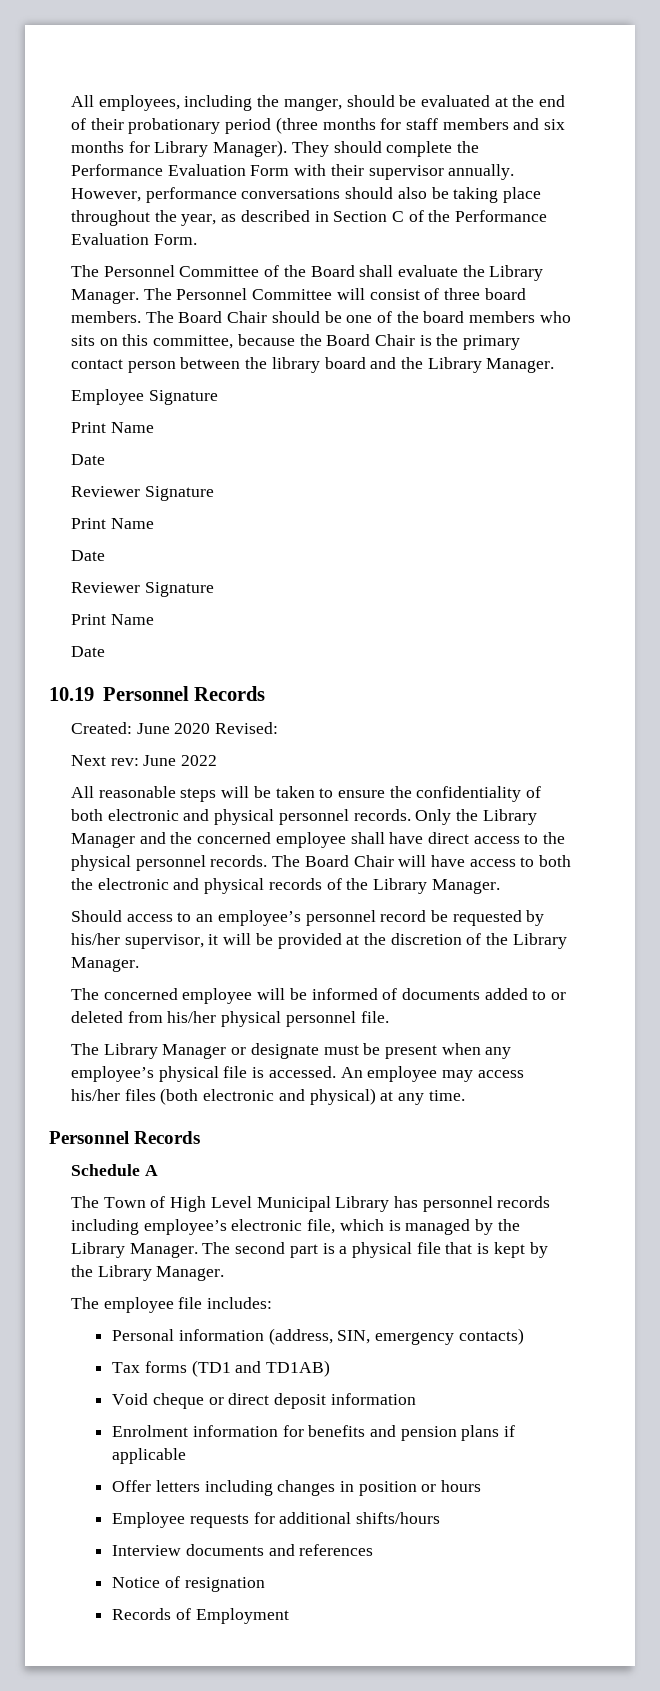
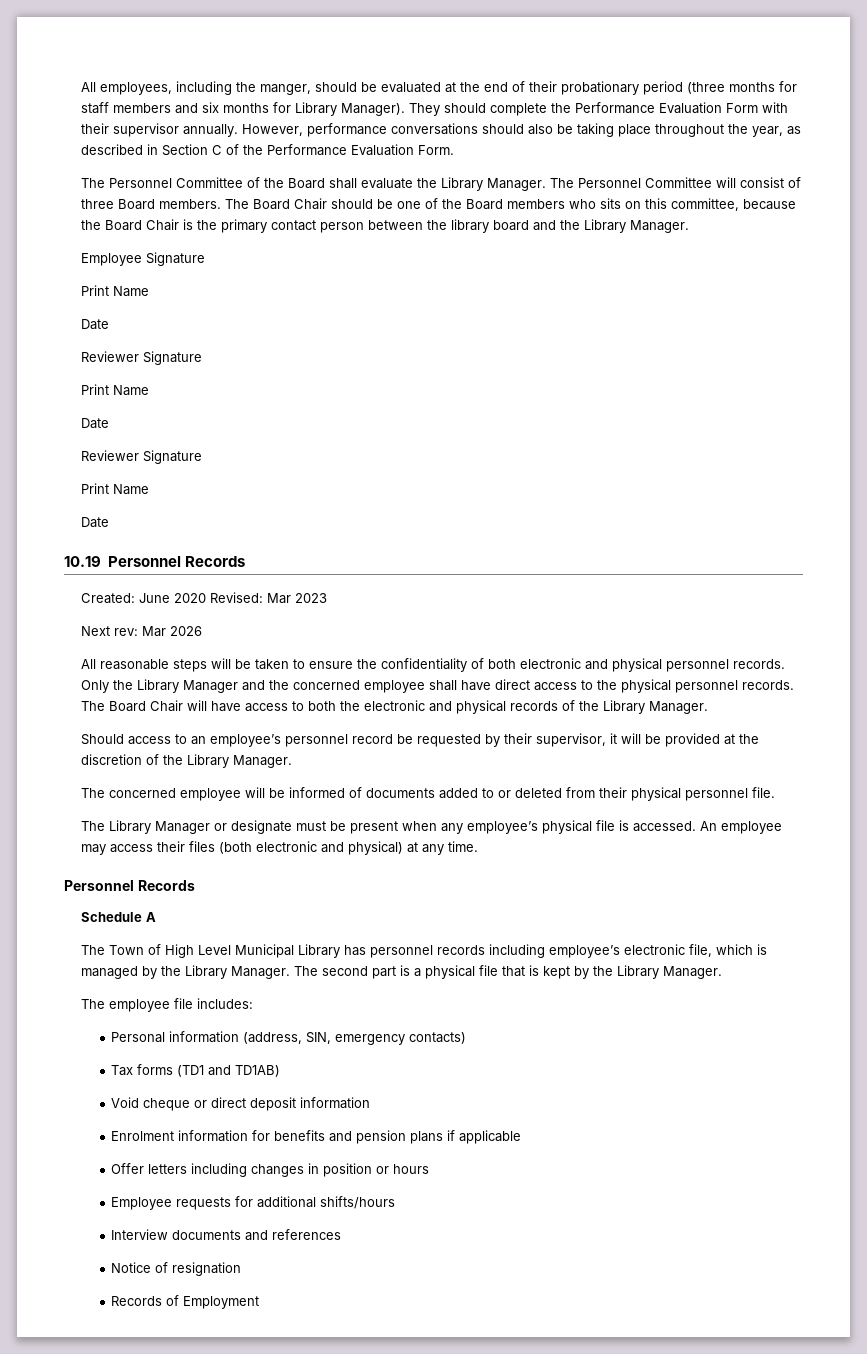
- The Personnel Committee will consist of three board members.
+ The Personnel Committee will consist of three Board members.
- The Board Chair should be one of the board members who sits on this committee, because the Board Chair is the primary contact person between the library board and the Library Manager.
+ The Board Chair should be one of the Board members who sits on this committee, because the Board Chair is the primary contact person between the library board and the Library Manager.
- Created: June 2020 Revised:
+ Created: June 2020 Revised: Mar 2023
- Next rev: June 2022
+ Next rev: Mar 2026
- Should access to an employee’s personnel record be requested by his/her supervisor, it will be provided at the discretion of the Library Manager.
+ Should access to an employee’s personnel record be requested by their supervisor, it will be provided at the discretion of the Library Manager.
- The concerned employee will be informed of documents added to or deleted from his/her physical personnel file.
+ The concerned employee will be informed of documents added to or deleted from their physical personnel file.
- An employee may access his/her files (both electronic and physical) at any time.
+ An employee may access their files (both electronic and physical) at any time.

